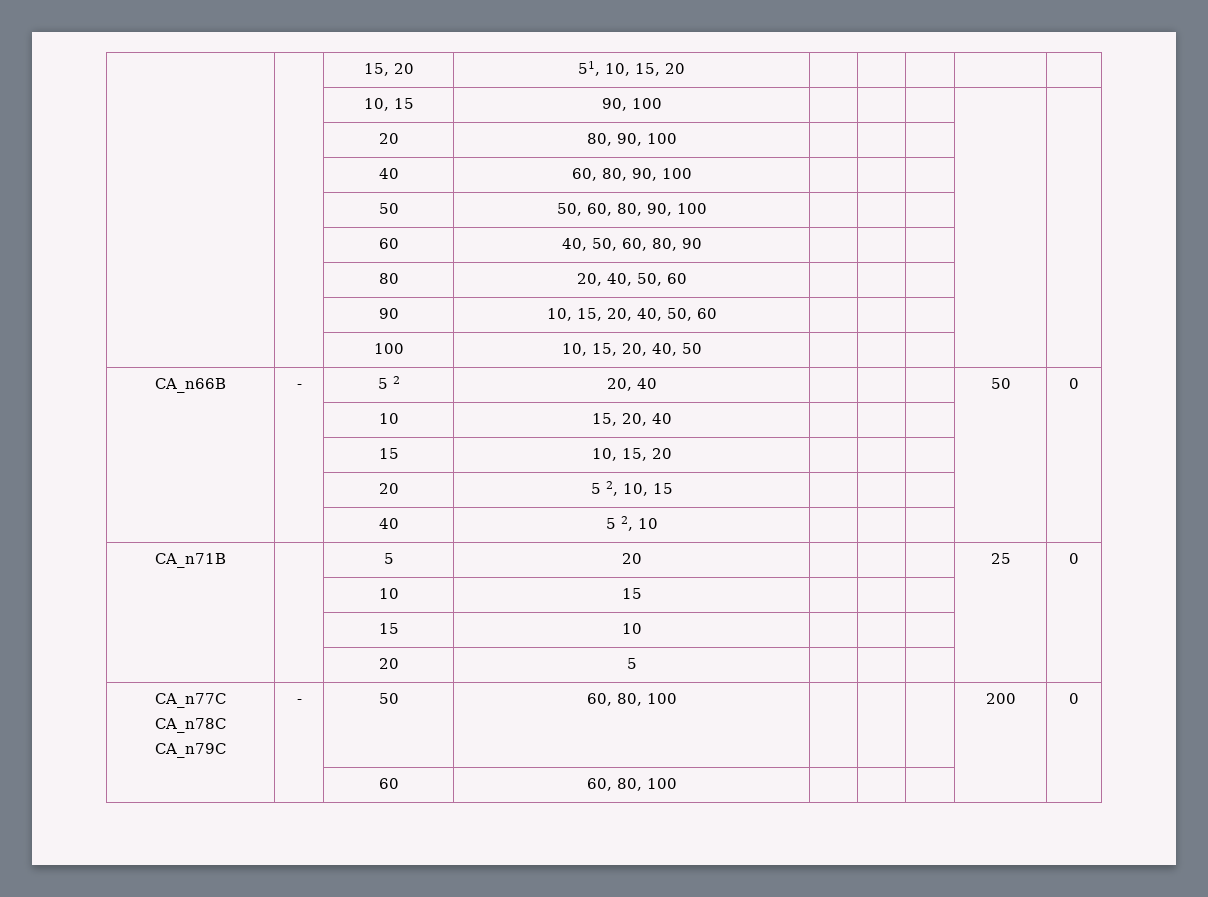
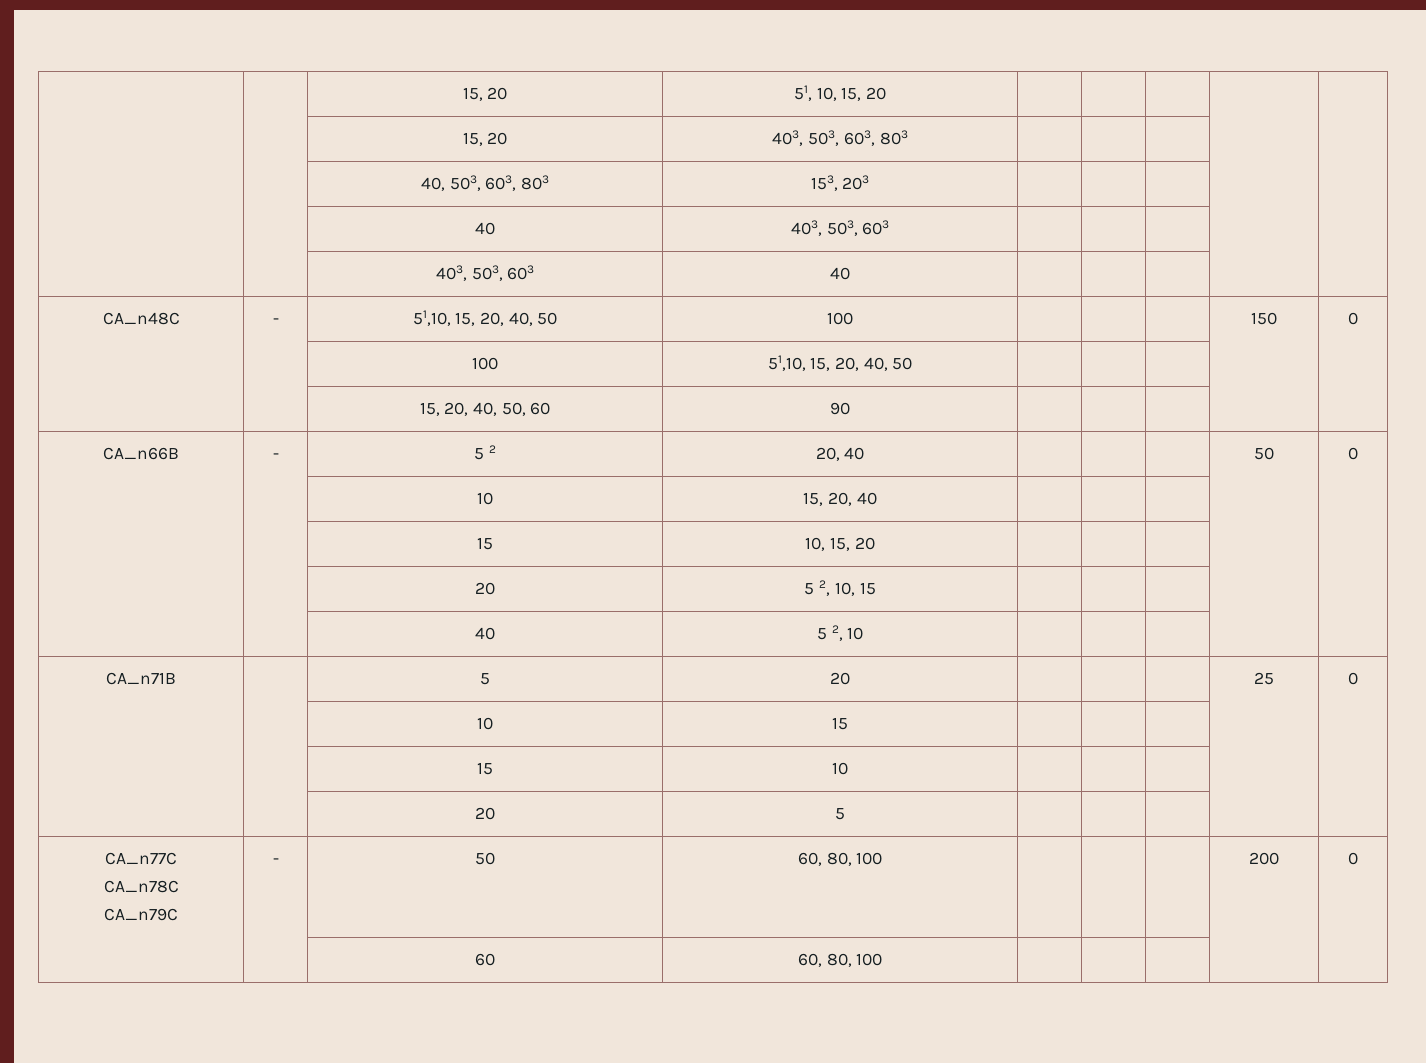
- | | 10, 15 | 90, 100 | | | | |
- | | 20 | 80, 90, 100 | | | | |
- | | 40 | 60, 80, 90, 100 | | | | |
- | | 50 | 50, 60, 80, 90, 100 | | | | |
- | | 60 | 40, 50, 60, 80, 90 | | | | |
- | | 80 | 20, 40, 50, 60 | | | | |
- | | 90 | 10, 15, 20, 40, 50, 60 | | | | |
- | | 100 | 10, 15, 20, 40, 50 | | | | |
+ | | 15, 20 | 403, 503, 603, 803 | | | | |
+ | | 40, 503, 603, 803 | 153, 203 | | | | |
+ | | 40 | 403, 503, 603 | | | | |
+ | | 403, 503, 603 | 40 | | | | |
+ CA_n48C | - | 51,10, 15, 20, 40, 50 | 100 | | | | 150 | 0
+ | | 100 | 51,10, 15, 20, 40, 50 | | | | |
+ | | 15, 20, 40, 50, 60 | 90 | | | | |

